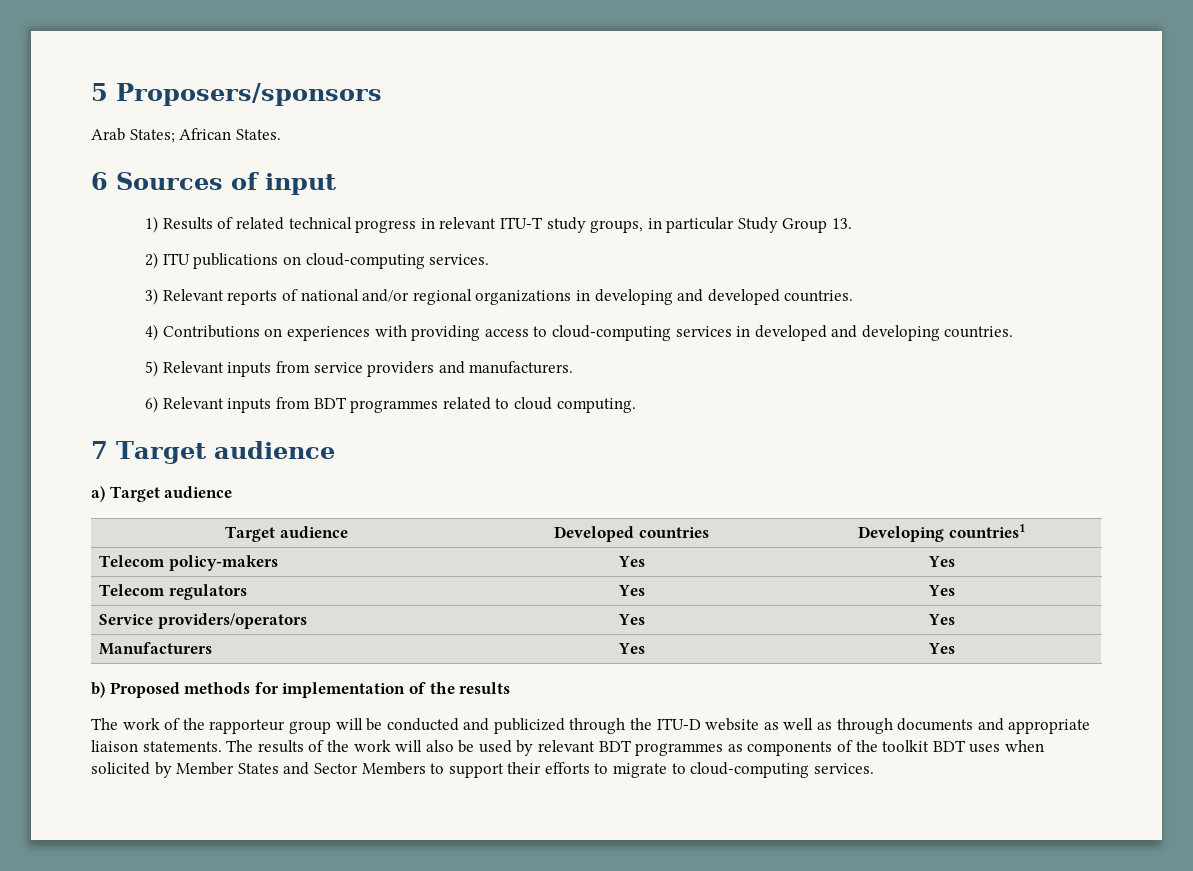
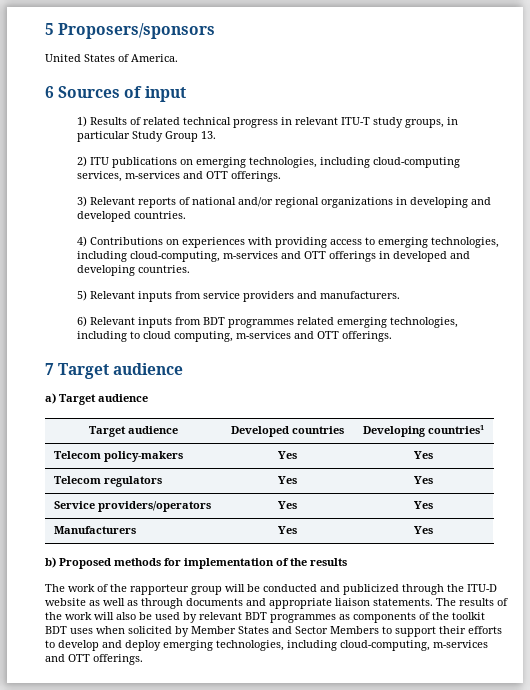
- Arab States; African States.
+ United States of America.
- 2) ITU publications on cloud-computing services.
+ 2) ITU publications on emerging technologies, including cloud-computing services, m-services and OTT offerings.
- 4) Contributions on experiences with providing access to cloud-computing services in developed and developing countries.
+ 4) Contributions on experiences with providing access to emerging technologies, including cloud-computing, m-services and OTT offerings in developed and developing countries.
- 6) Relevant inputs from BDT programmes related to cloud computing.
+ 6) Relevant inputs from BDT programmes related emerging technologies, including to cloud computing, m-services and OTT offerings.
- The results of the work will also be used by relevant BDT programmes as components of the toolkit BDT uses when solicited by Member States and Sector Members to support their efforts to migrate to cloud-computing services.
+ The results of the work will also be used by relevant BDT programmes as components of the toolkit BDT uses when solicited by Member States and Sector Members to support their efforts to develop and deploy emerging technologies, including cloud-computing, m-services and OTT offerings.

